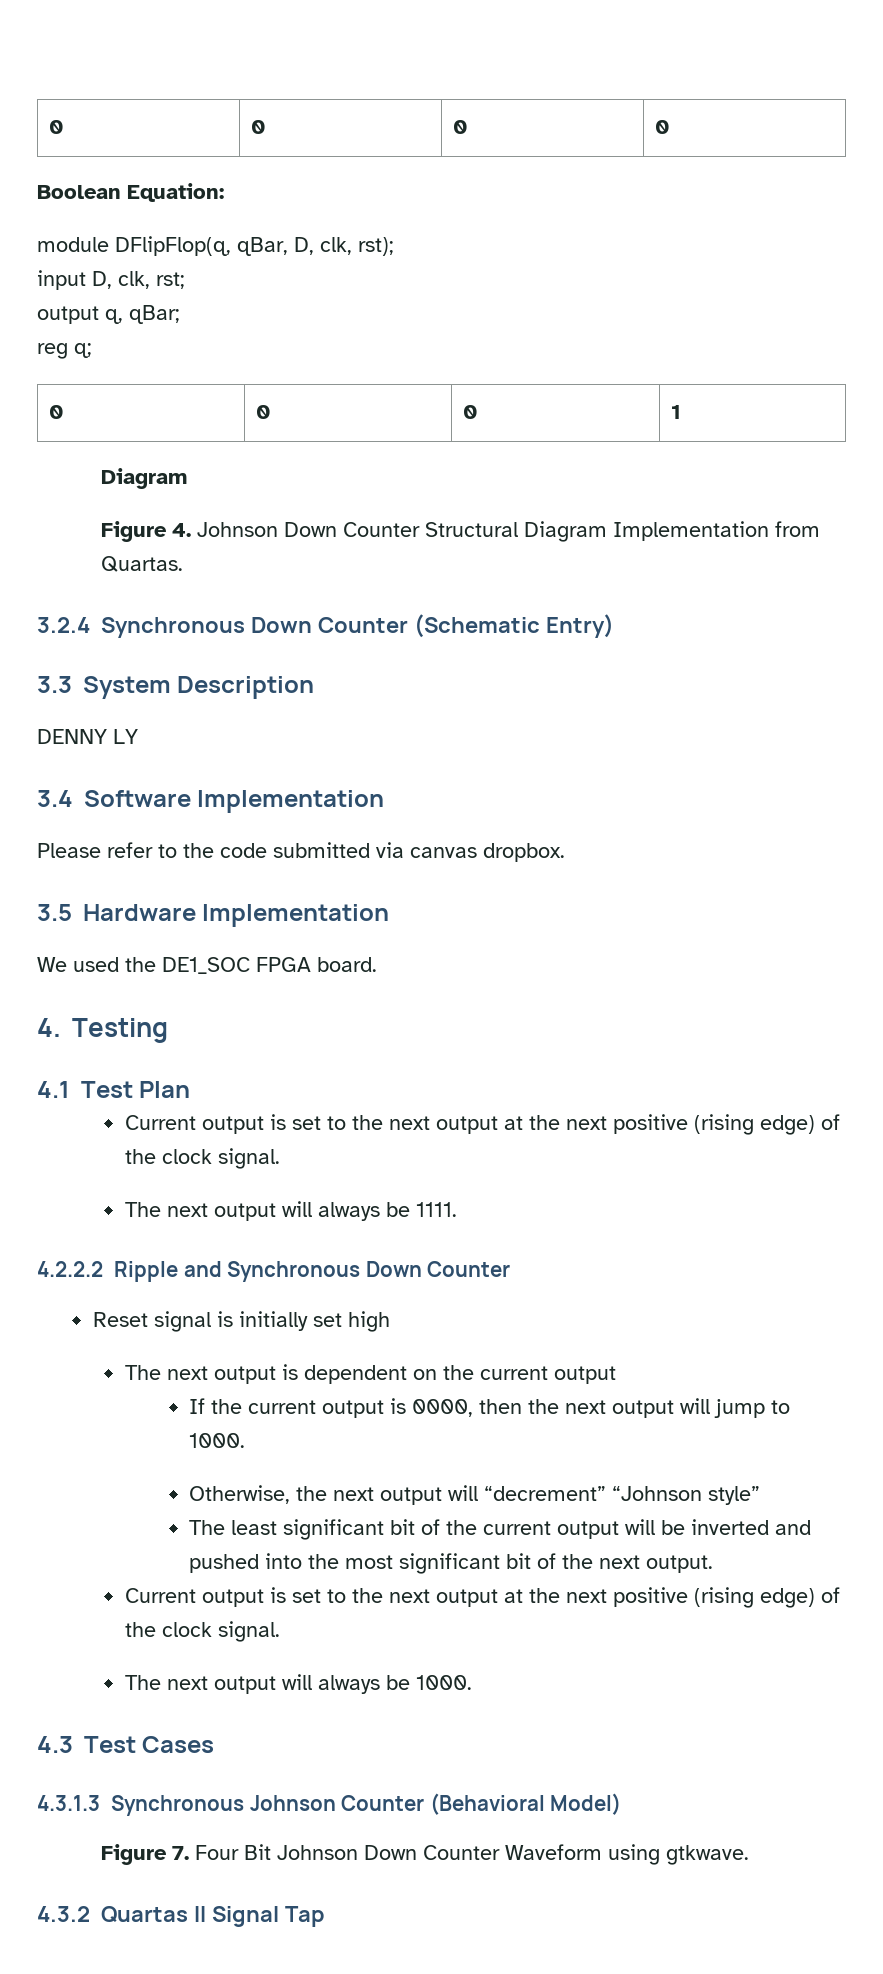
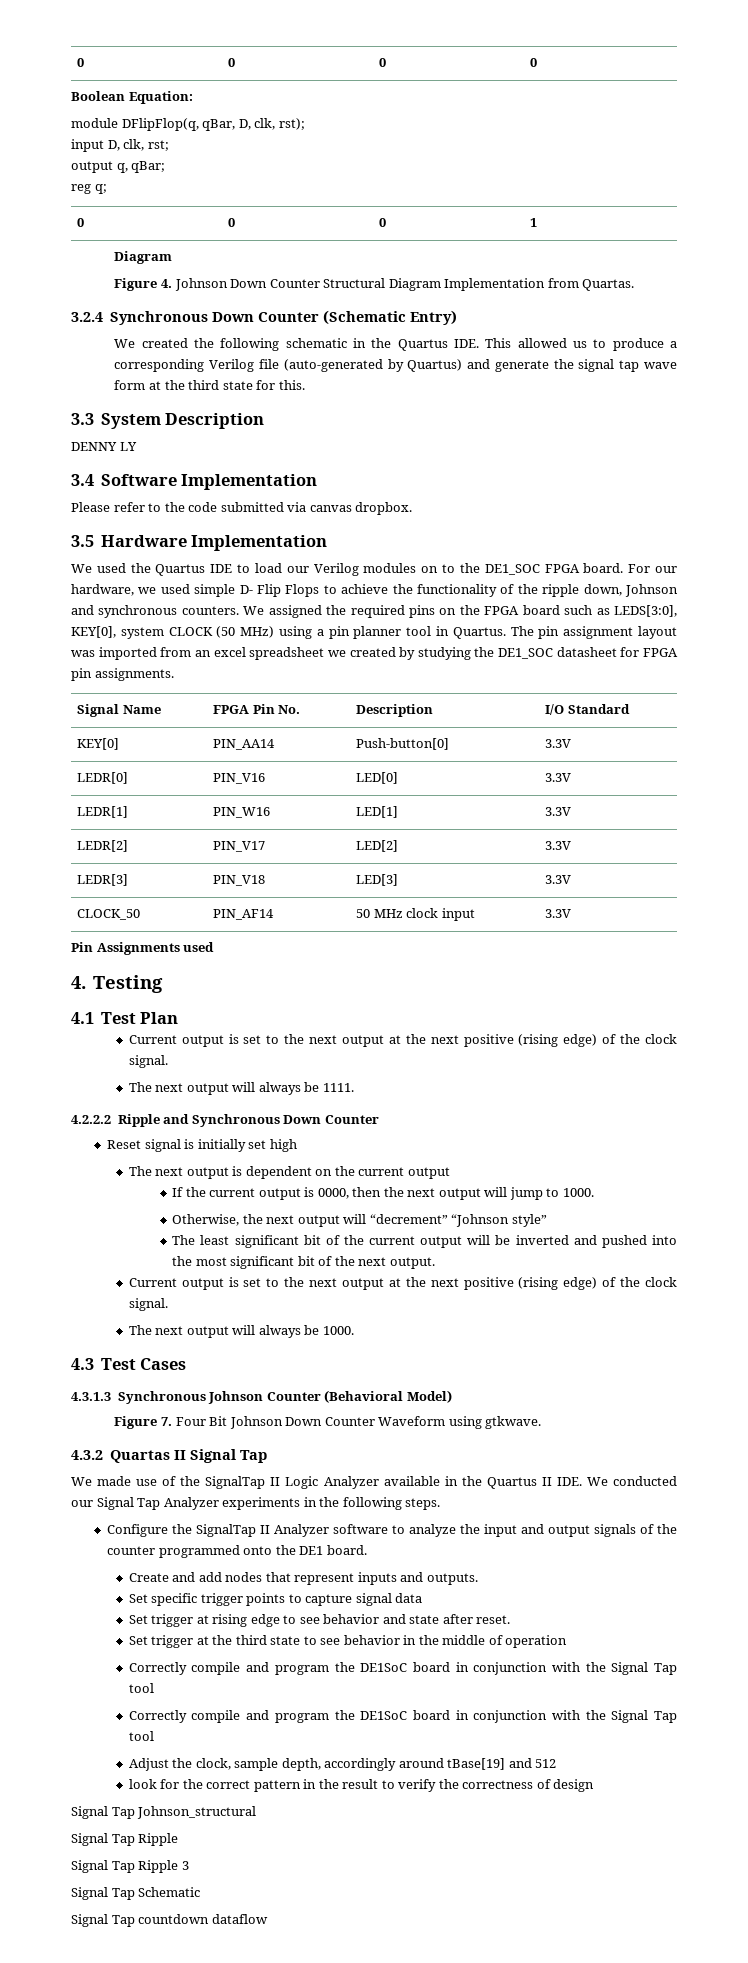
+ We created the following schematic in the Quartus IDE. This allowed us to produce a corresponding Verilog file (auto-generated by Quartus) and generate the signal tap wave form at the third state for this.
- We used the DE1_SOC FPGA board.
+ We used the Quartus IDE to load our Verilog modules on to the DE1_SOC FPGA board. For our hardware, we used simple D- Flip Flops to achieve the functionality of the ripple down, Johnson and synchronous counters. We assigned the required pins on the FPGA board such as LEDS[3:0], KEY[0], system CLOCK (50 MHz) using a pin planner tool in Quartus. The pin assignment layout was imported from an excel spreadsheet we created by studying the DE1_SOC datasheet for FPGA pin assignments.
+ Signal Name | FPGA Pin No. | Description | I/O Standard
+ KEY[0] | PIN_AA14 | Push-button[0] | 3.3V
+ LEDR[0] | PIN_V16 | LED[0] | 3.3V
+ LEDR[1] | PIN_W16 | LED[1] | 3.3V
+ LEDR[2] | PIN_V17 | LED[2] | 3.3V
+ LEDR[3] | PIN_V18 | LED[3] | 3.3V
+ CLOCK_50 | PIN_AF14 | 50 MHz clock input | 3.3V
+ Pin Assignments used
+ We made use of the SignalTap II Logic Analyzer available in the Quartus II IDE. We conducted our Signal Tap Analyzer experiments in the following steps.
+ Configure the SignalTap II Analyzer software to analyze the input and output signals of the counter programmed onto the DE1 board.
+ Create and add nodes that represent inputs and outputs.
+ Set specific trigger points to capture signal data
+ Set trigger at rising edge to see behavior and state after reset.
+ Set trigger at the third state to see behavior in the middle of operation
+ Correctly compile and program the DE1SoC board in conjunction with the Signal Tap tool
+ Correctly compile and program the DE1SoC board in conjunction with the Signal Tap tool
+ Adjust the clock, sample depth, accordingly around tBase[19] and 512
+ look for the correct pattern in the result to verify the correctness of design
+ Signal Tap Johnson_structural
+ Signal Tap Ripple
+ Signal Tap Ripple 3
+ Signal Tap Schematic
+ Signal Tap countdown dataflow

